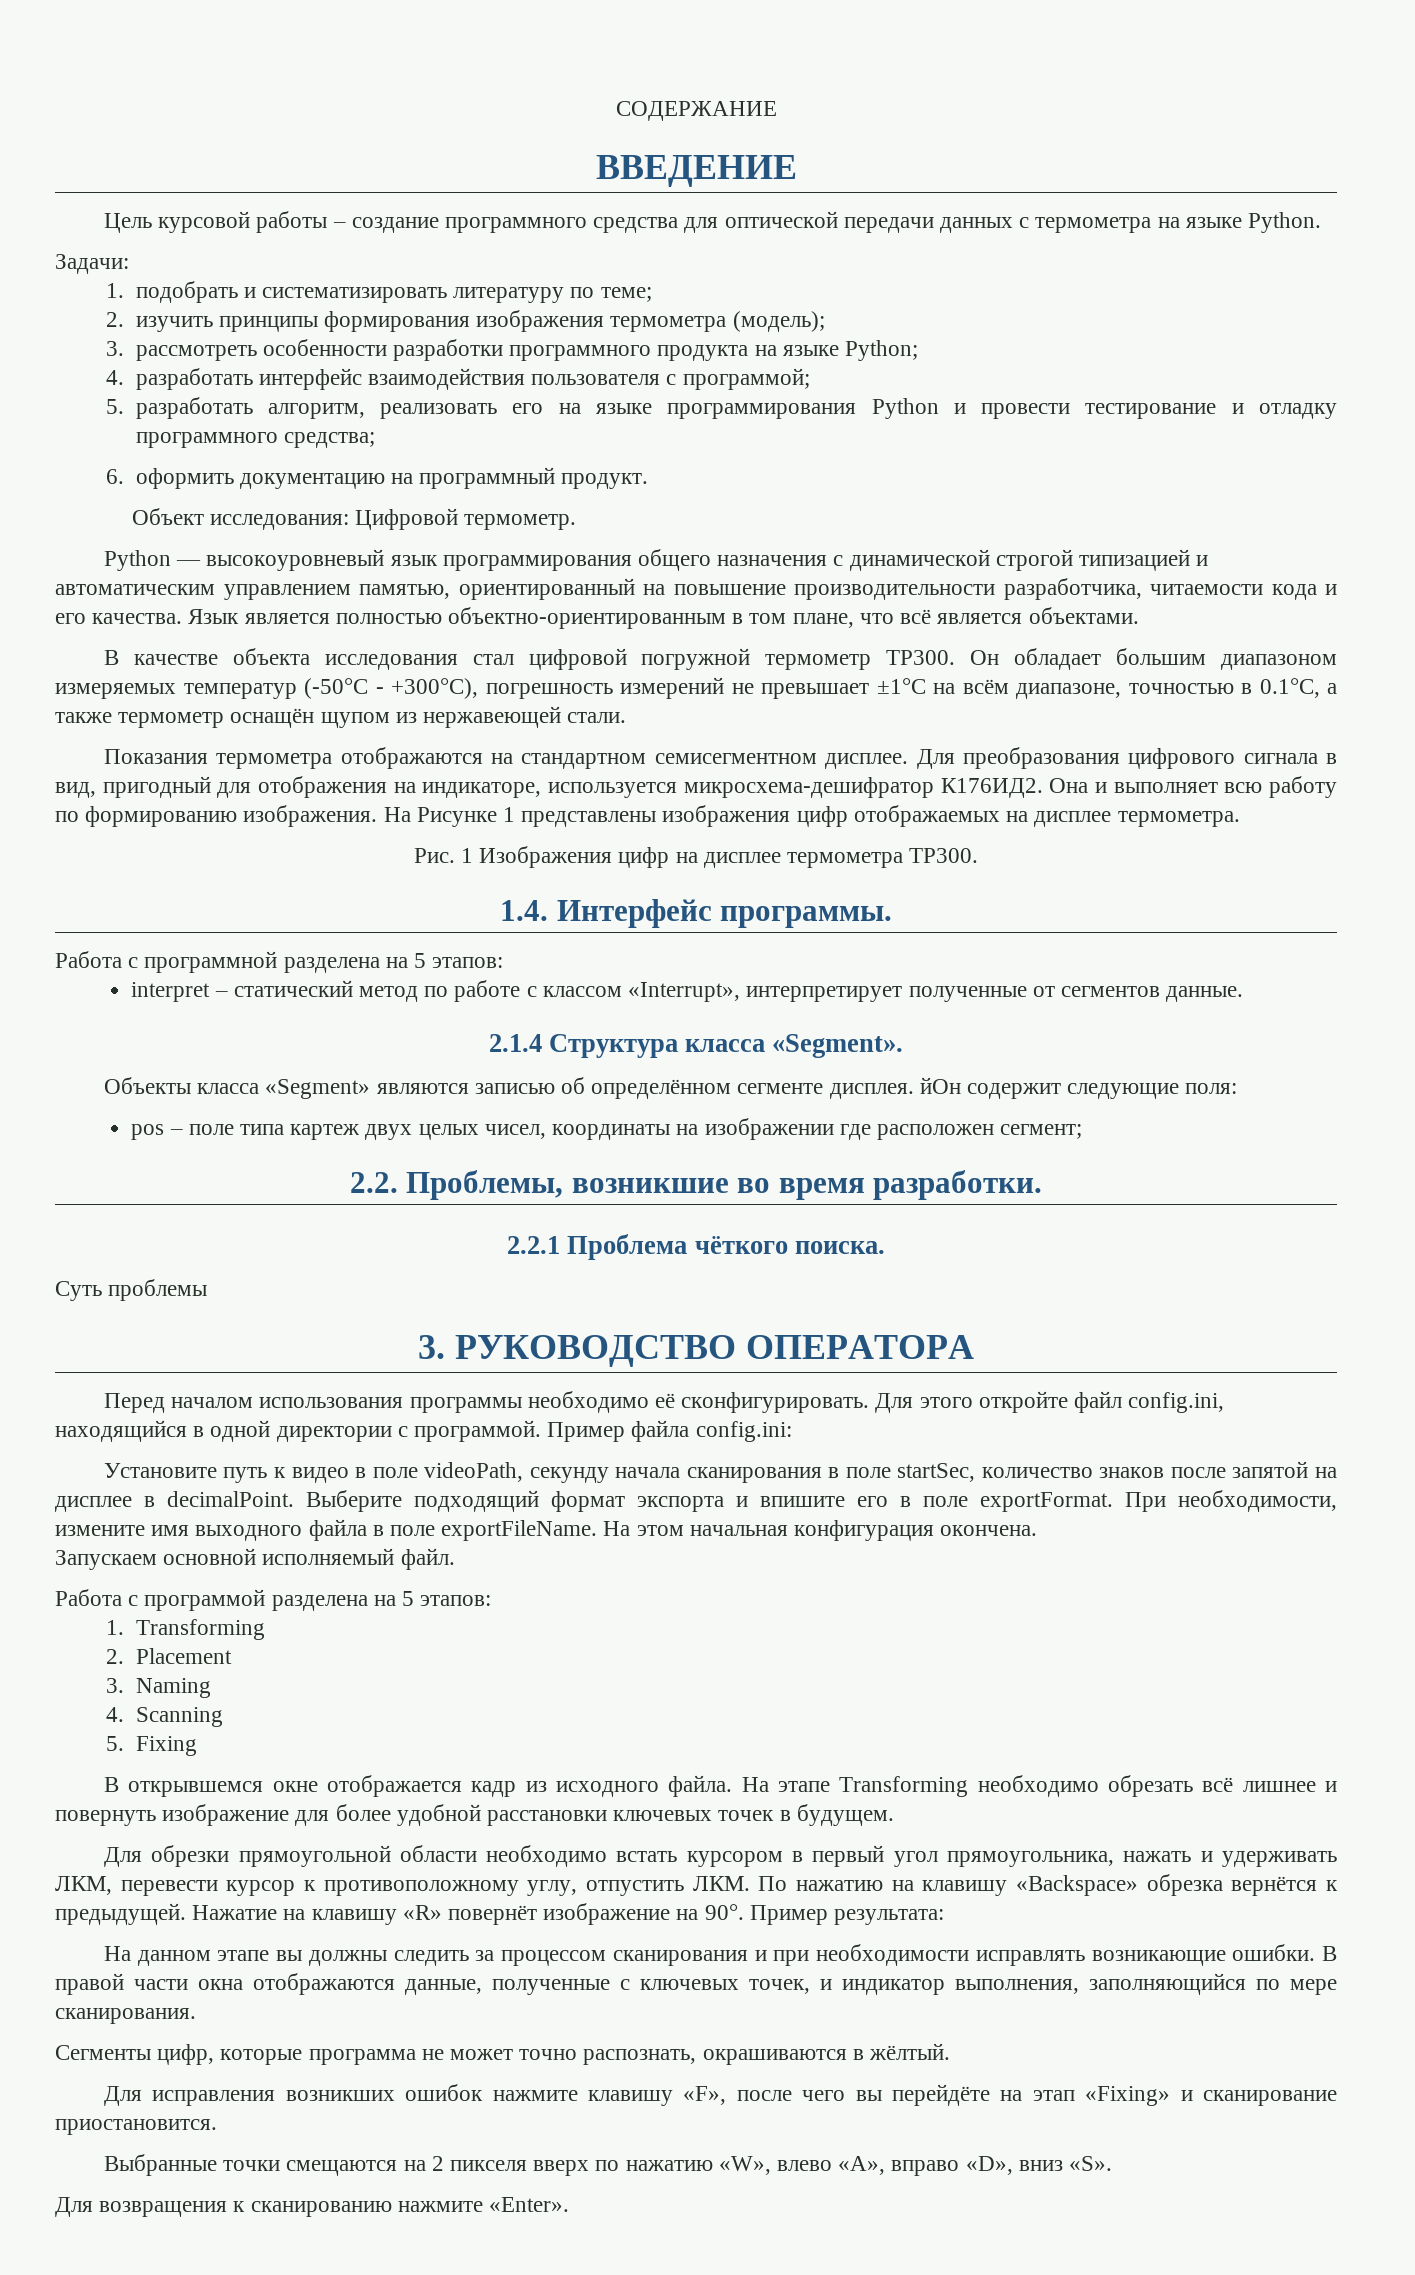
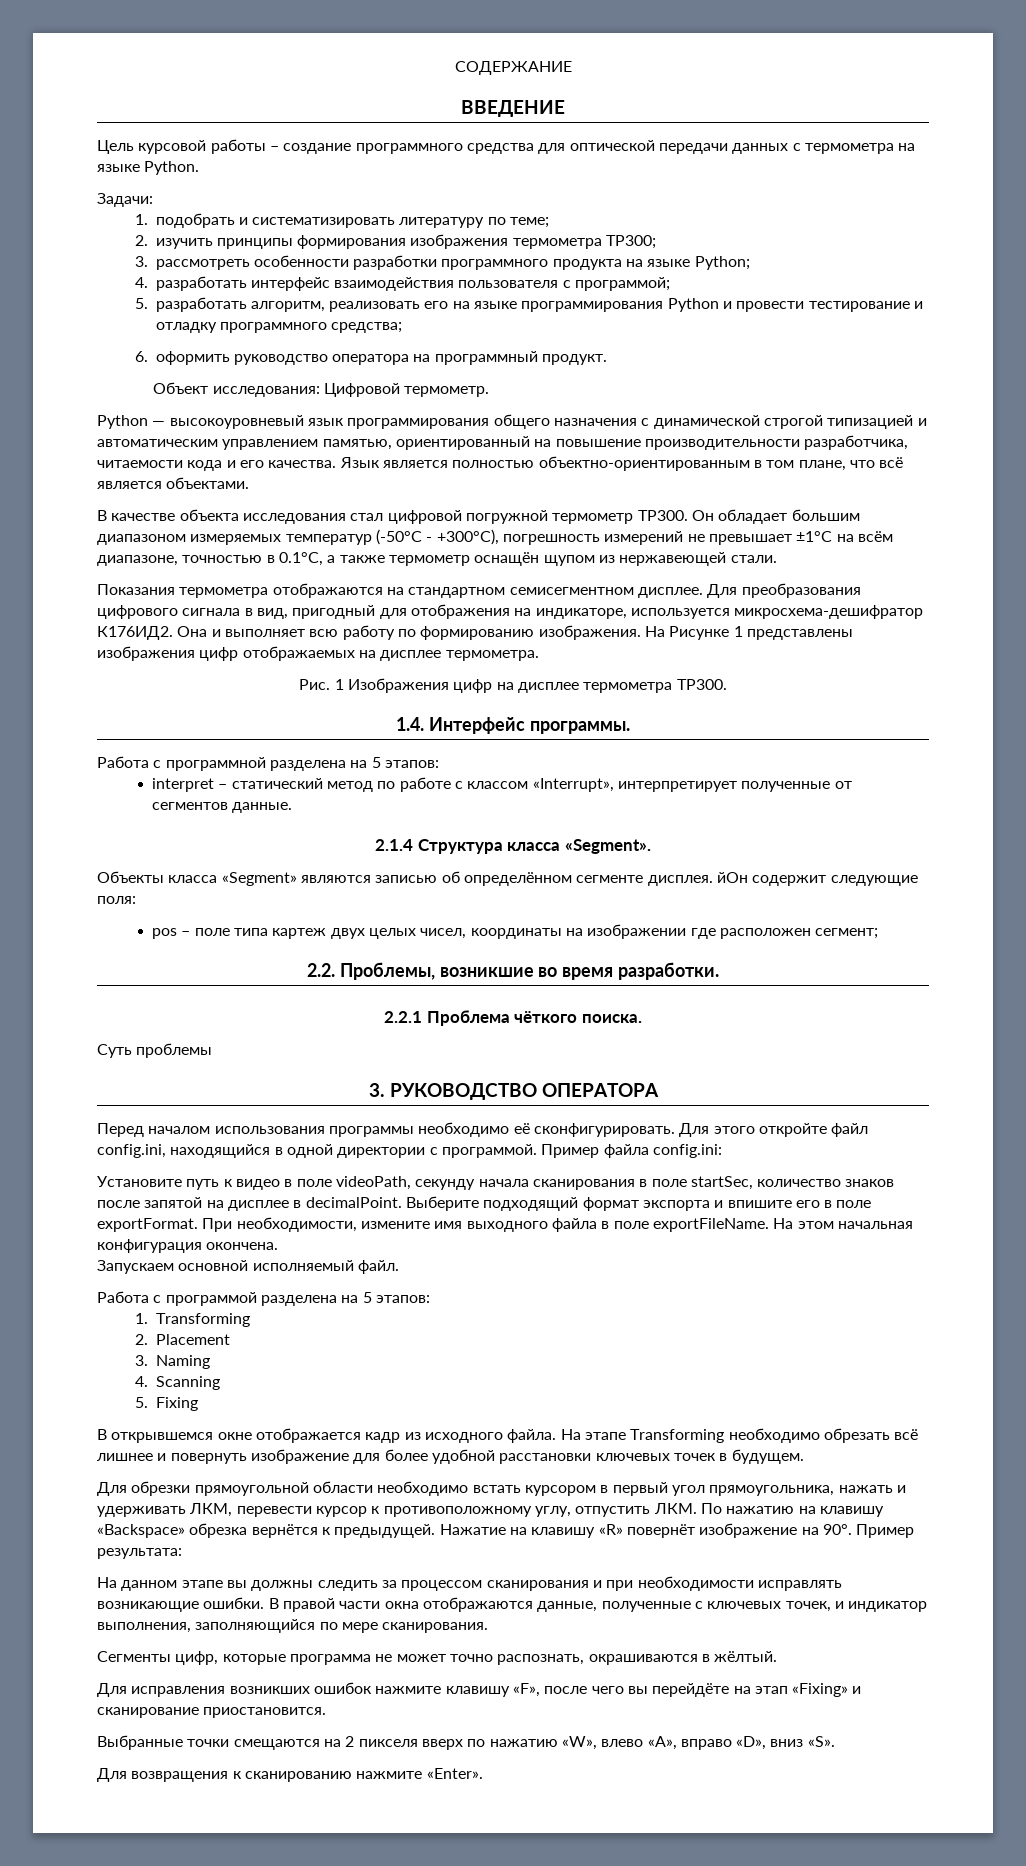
- 2. изучить принципы формирования изображения термометра (модель);
+ 2. изучить принципы формирования изображения термометра TP300;
- 6. оформить документацию на программный продукт.
+ 6. оформить руководство оператора на программный продукт.

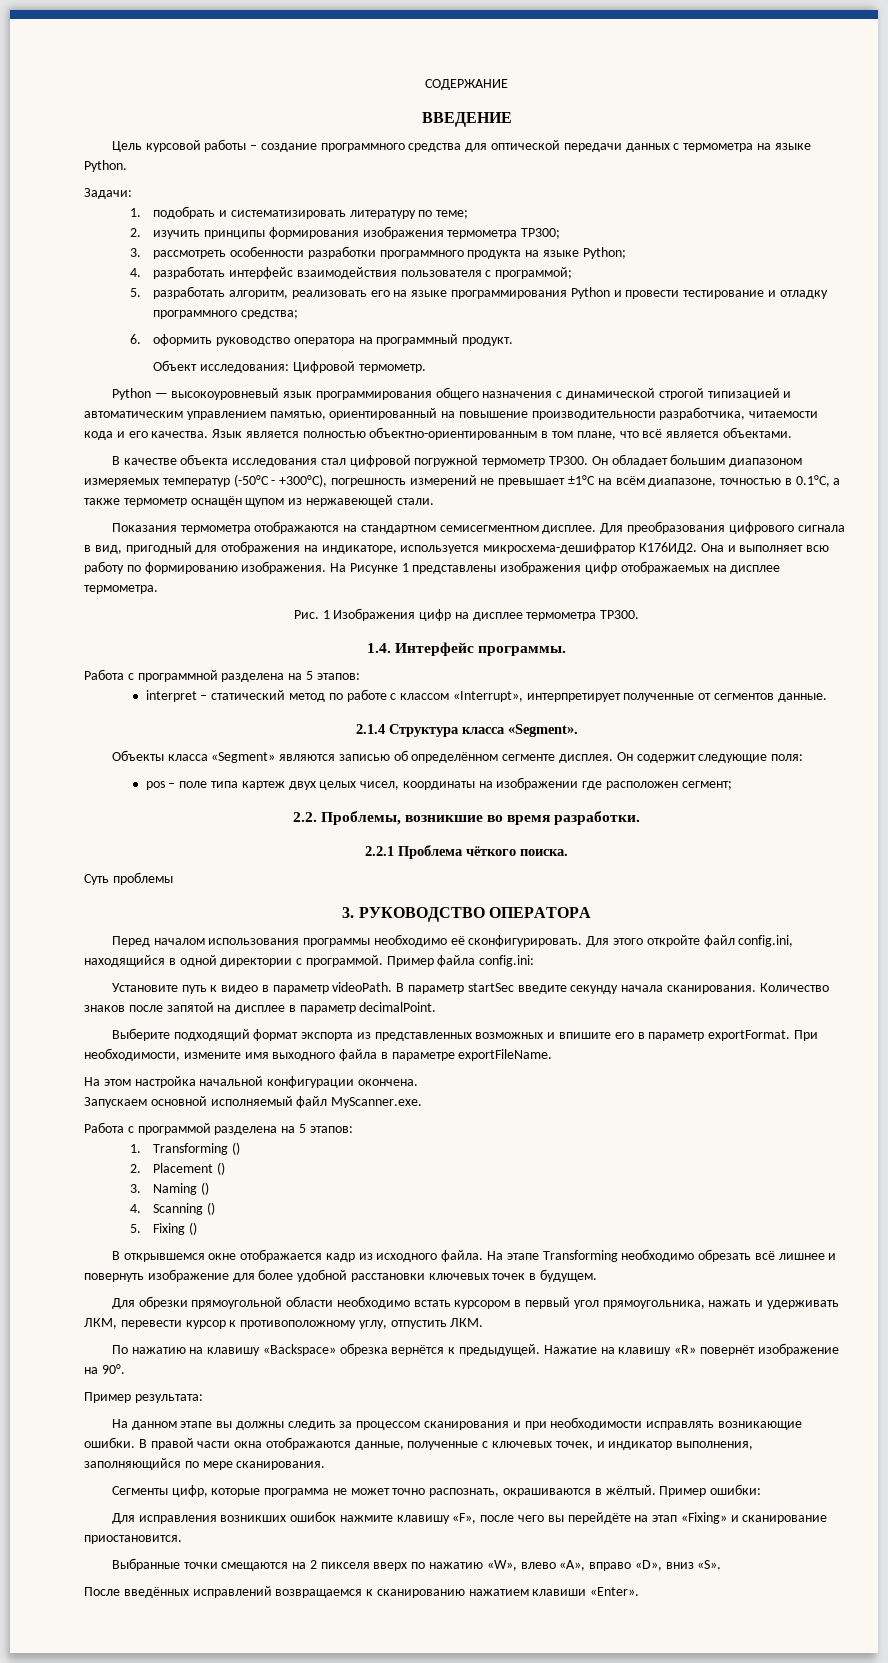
- Объекты класса «Segment» являются записью об определённом сегменте дисплея. йОн содержит следующие поля:
+ Объекты класса «Segment» являются записью об определённом сегменте дисплея. Он содержит следующие поля:
- Установите путь к видео в поле videoPath, секунду начала сканирования в поле startSec, количество знаков после запятой на дисплее в decimalPoint. Выберите подходящий формат экспорта и впишите его в поле exportFormat.
+ Установите путь к видео в параметр videoPath. В параметр startSec введите секунду начала сканирования. Количество знаков после запятой на дисплее в параметр decimalPoint.
+ Выберите подходящий формат экспорта из представленных возможных и впишите его в параметр exportFormat.
- При необходимости, измените имя выходного файла в поле exportFileName. На этом начальная конфигурация окончена.
+ При необходимости, измените имя выходного файла в параметре exportFileName.
+ На этом настройка начальной конфигурации окончена.
- Запускаем основной исполняемый файл.
+ Запускаем основной исполняемый файл MyScanner.exe.
- 1. Transforming
+ 1. Transforming ()
- 2. Placement
+ 2. Placement ()
- 3. Naming
+ 3. Naming ()
- 4. Scanning
+ 4. Scanning ()
- 5. Fixing
+ 5. Fixing ()
- Для обрезки прямоугольной области необходимо встать курсором в первый угол прямоугольника, нажать и удерживать ЛКМ, перевести курсор к противоположному углу, отпустить ЛКМ. По нажатию на клавишу «Backspace» обрезка вернётся к предыдущей.
+ Для обрезки прямоугольной области необходимо встать курсором в первый угол прямоугольника, нажать и удерживать ЛКМ, перевести курсор к противоположному углу, отпустить ЛКМ.
+ По нажатию на клавишу «Backspace» обрезка вернётся к предыдущей.
- Нажатие на клавишу «R» повернёт изображение на 90°. Пример результата:
+ Нажатие на клавишу «R» повернёт изображение на 90°.
+ Пример результата:
+ Пример ошибки:
- Для возвращения к сканированию нажмите «Enter».
+ После введённых исправлений возвращаемся к сканированию нажатием клавиши «Enter».

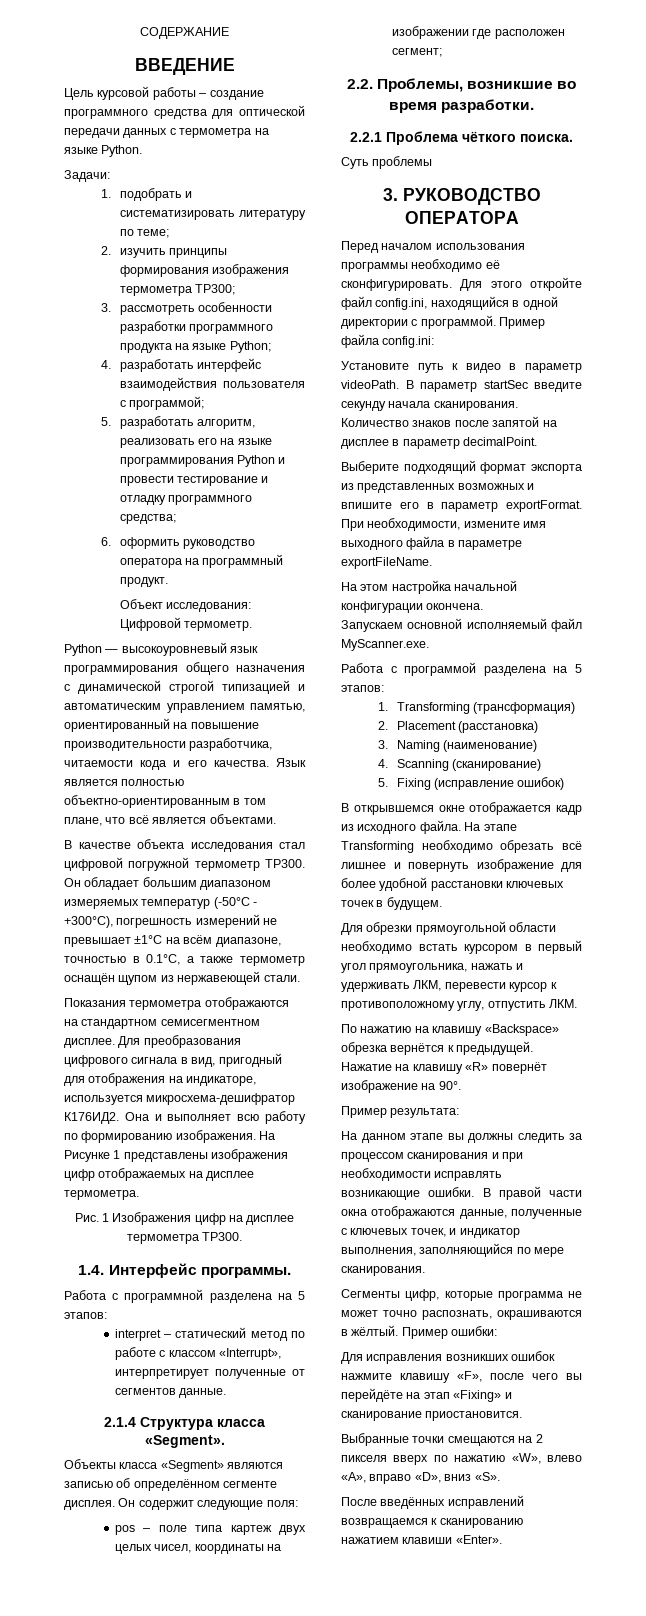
- 1. Transforming ()
+ 1. Transforming (трансформация)
- 2. Placement ()
+ 2. Placement (расстановка)
- 3. Naming ()
+ 3. Naming (наименование)
- 4. Scanning ()
+ 4. Scanning (сканирование)
- 5. Fixing ()
+ 5. Fixing (исправление ошибок)

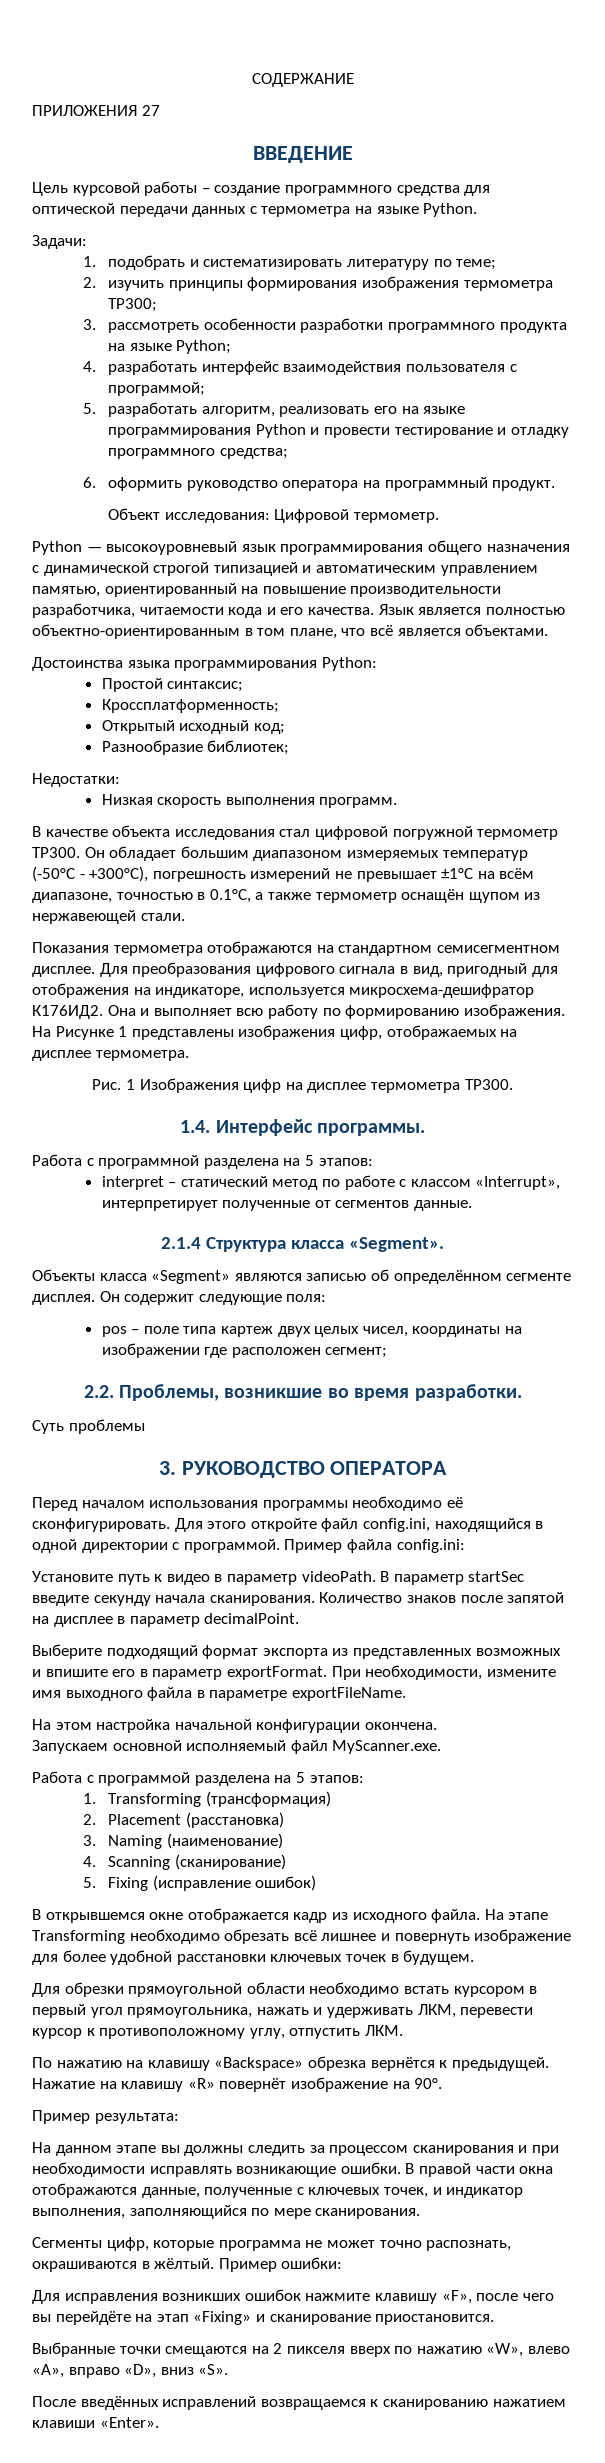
+ ПРИЛОЖЕНИЯ 27
+ Достоинства языка программирования Python:
+ Простой синтаксис;
+ Кроссплатформенность;
+ Открытый исходный код;
+ Разнообразие библиотек;
+ Недостатки:
+ Низкая скорость выполнения программ.
- На Рисунке 1 представлены изображения цифр отображаемых на дисплее термометра.
+ На Рисунке 1 представлены изображения цифр, отображаемых на дисплее термометра.
- 2.2.1 Проблема чёткого поиска.

